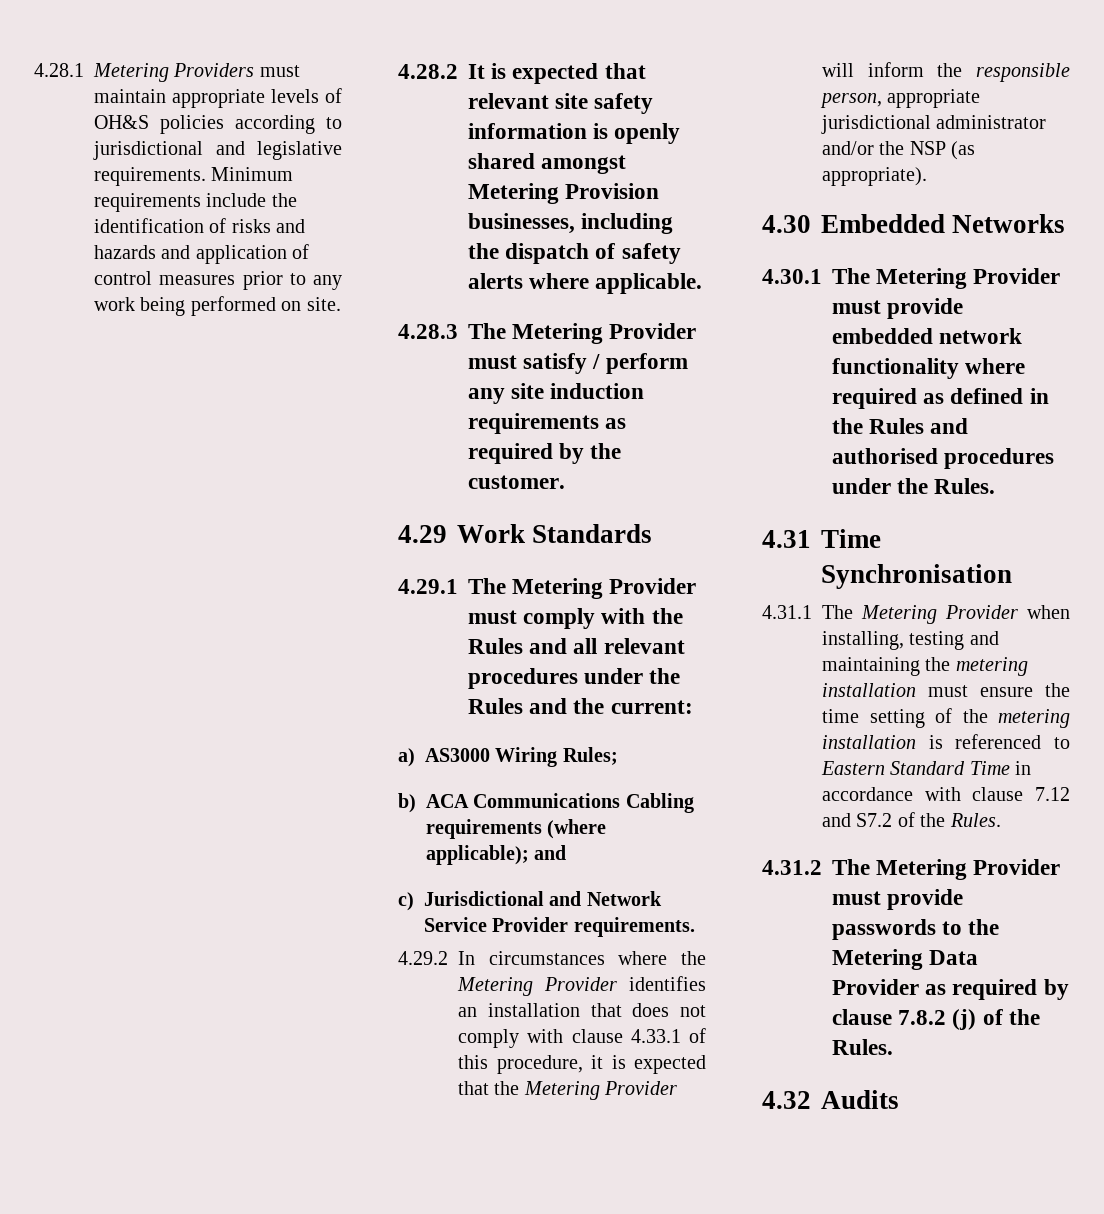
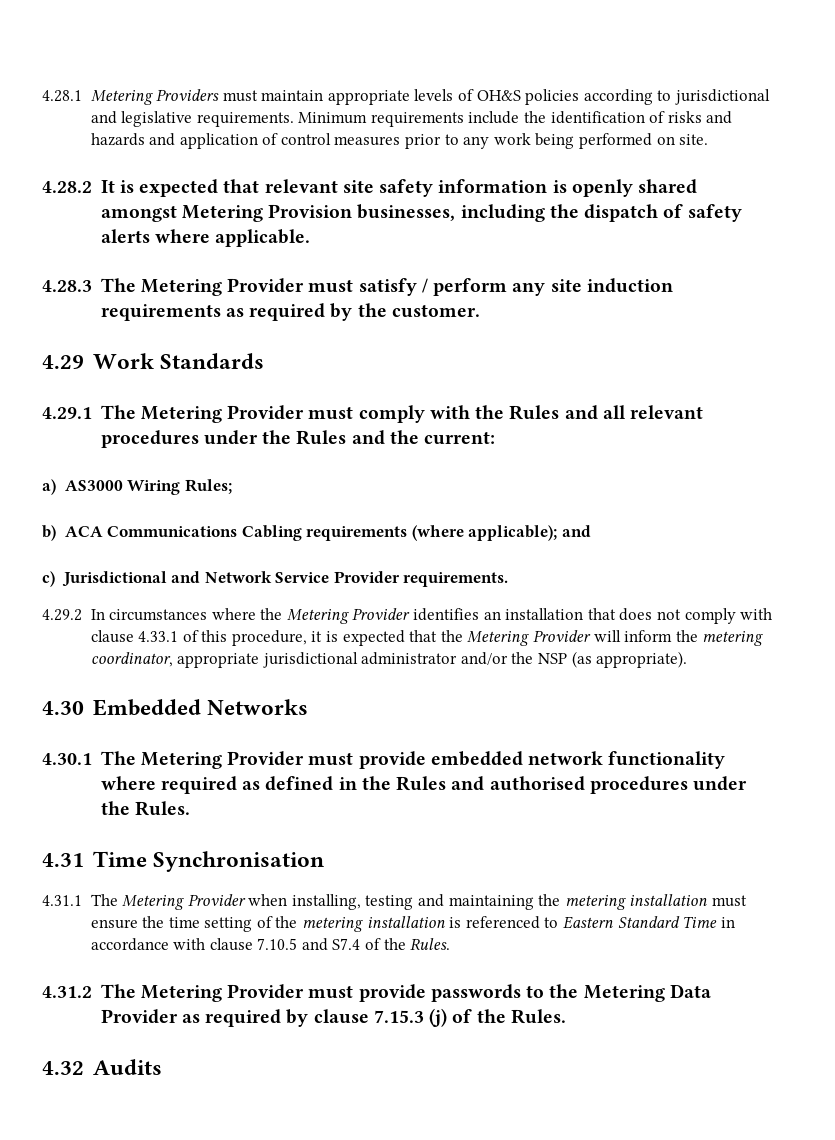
- 4.29.2 In circumstances where the Metering Provider identifies an installation that does not comply with clause 4.33.1 of this procedure, it is expected that the Metering Provider will inform the responsible person, appropriate jurisdictional administrator and/or the NSP (as appropriate).
+ 4.29.2 In circumstances where the Metering Provider identifies an installation that does not comply with clause 4.33.1 of this procedure, it is expected that the Metering Provider will inform the metering coordinator, appropriate jurisdictional administrator and/or the NSP (as appropriate).
- 4.31.1 The Metering Provider when installing, testing and maintaining the metering installation must ensure the time setting of the metering installation is referenced to Eastern Standard Time in accordance with clause 7.12 and S7.2 of the Rules.
+ 4.31.1 The Metering Provider when installing, testing and maintaining the metering installation must ensure the time setting of the metering installation is referenced to Eastern Standard Time in accordance with clause 7.10.5 and S7.4 of the Rules.
- 4.31.2 The Metering Provider must provide passwords to the Metering Data Provider as required by clause 7.8.2 (j) of the Rules.
+ 4.31.2 The Metering Provider must provide passwords to the Metering Data Provider as required by clause 7.15.3 (j) of the Rules.

